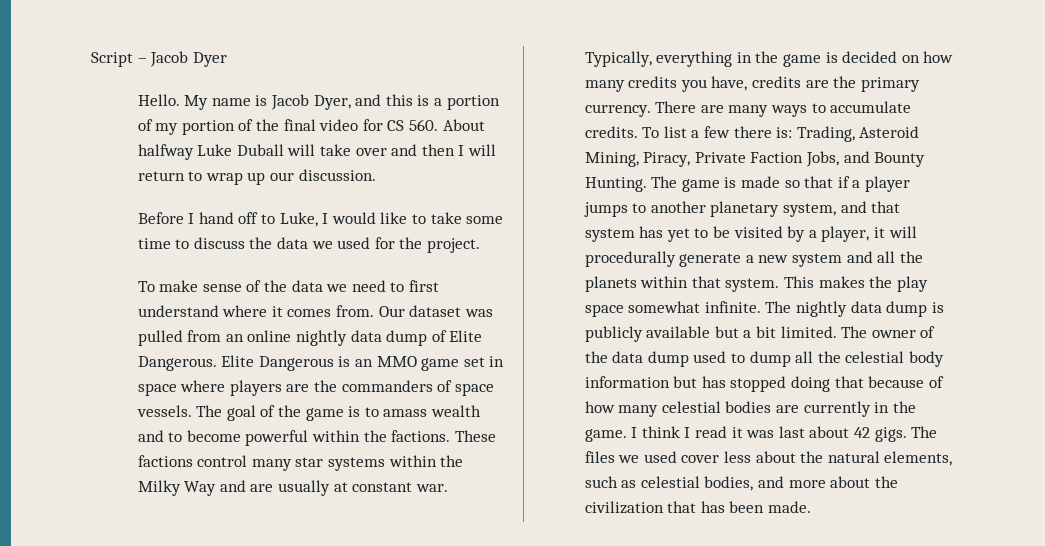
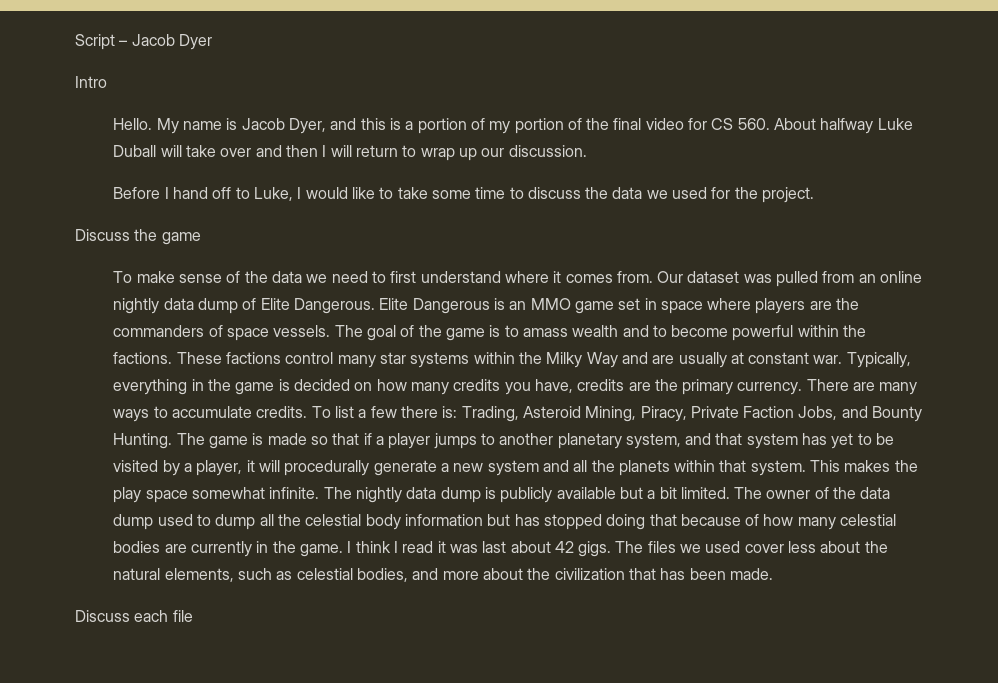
+ Intro
+ Discuss the game
+ Discuss each file

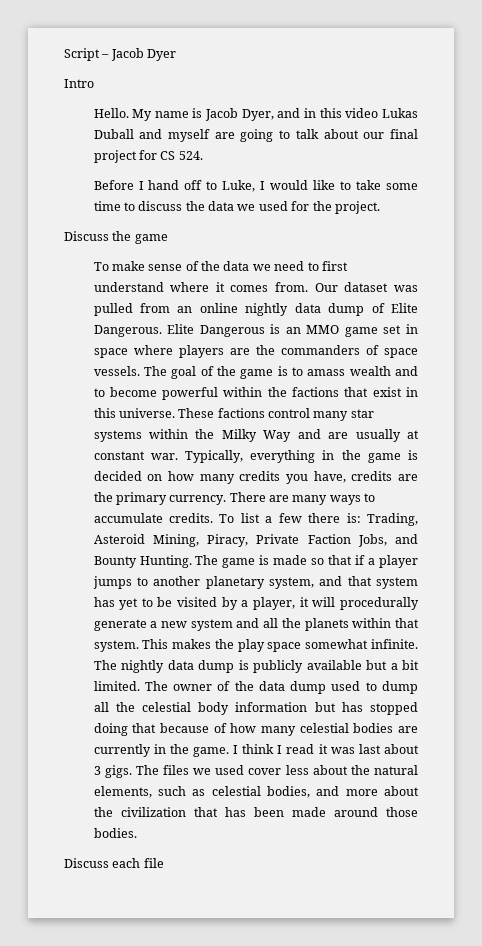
- My name is Jacob Dyer, and this is a portion of my portion of the final video for CS 560. About halfway Luke Duball will take over and then I will return to wrap up our discussion.
+ My name is Jacob Dyer, and in this video Lukas Duball and myself are going to talk about our final project for CS 524.
- The goal of the game is to amass wealth and to become powerful within the factions.
+ The goal of the game is to amass wealth and to become powerful within the factions that exist in this universe.
- I think I read it was last about 42 gigs.
+ I think I read it was last about 3 gigs.
- The files we used cover less about the natural elements, such as celestial bodies, and more about the civilization that has been made.
+ The files we used cover less about the natural elements, such as celestial bodies, and more about the civilization that has been made around those bodies.

